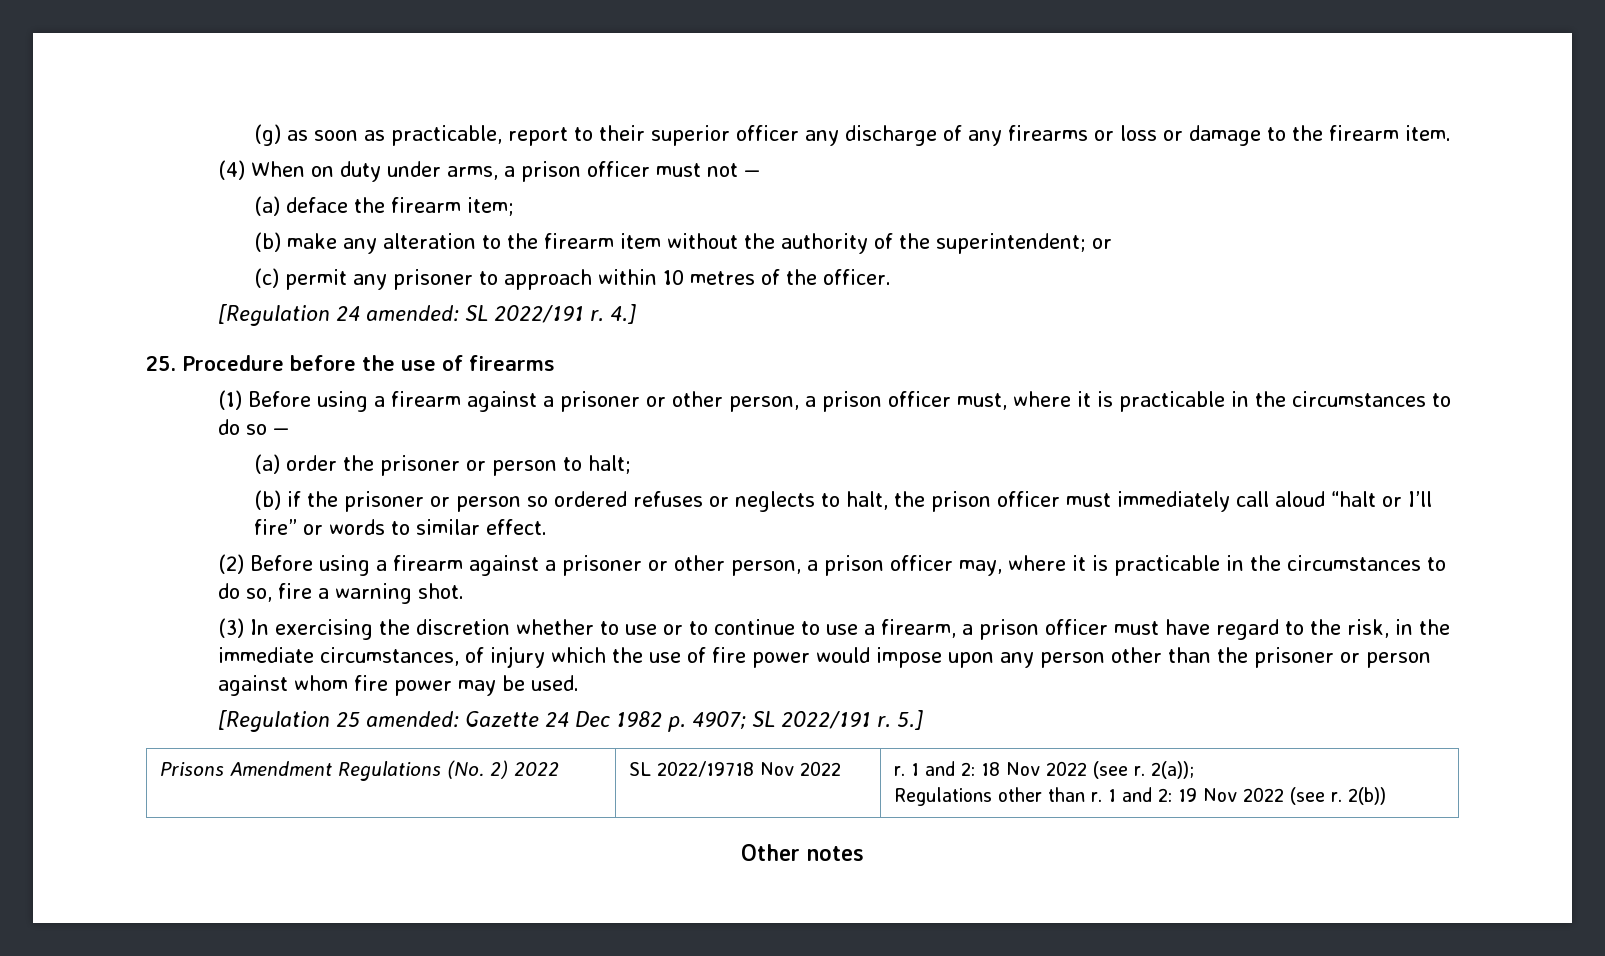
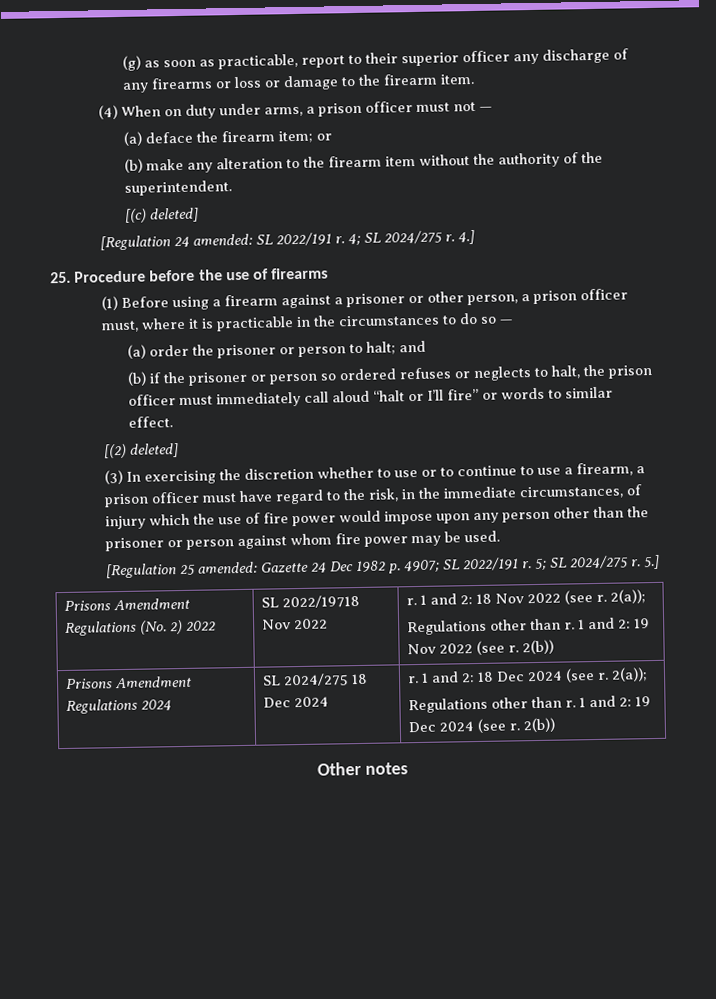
- (a) deface the firearm item;
+ (a) deface the firearm item; or
- (b) make any alteration to the firearm item without the authority of the superintendent; or
- (c) permit any prisoner to approach within 10 metres of the officer.
+ (b) make any alteration to the firearm item without the authority of the superintendent.
+ [(c) deleted]
+ 4; SL 2024/275 r.
- (a) order the prisoner or person to halt;
+ (a) order the prisoner or person to halt; and
- (2) Before using a firearm against a prisoner or other person, a prison officer may, where it is practicable in the circumstances to do so, fire a warning shot.
+ [(2) deleted]
+ 5; SL 2024/275 r.
+ Prisons Amendment Regulations 2024 | SL 2024/275 18 Dec 2024 | r. 1 and 2: 18 Dec 2024 (see r. 2(a));
+ Regulations other than r. 1 and 2: 19 Dec 2024 (see r. 2(b))

